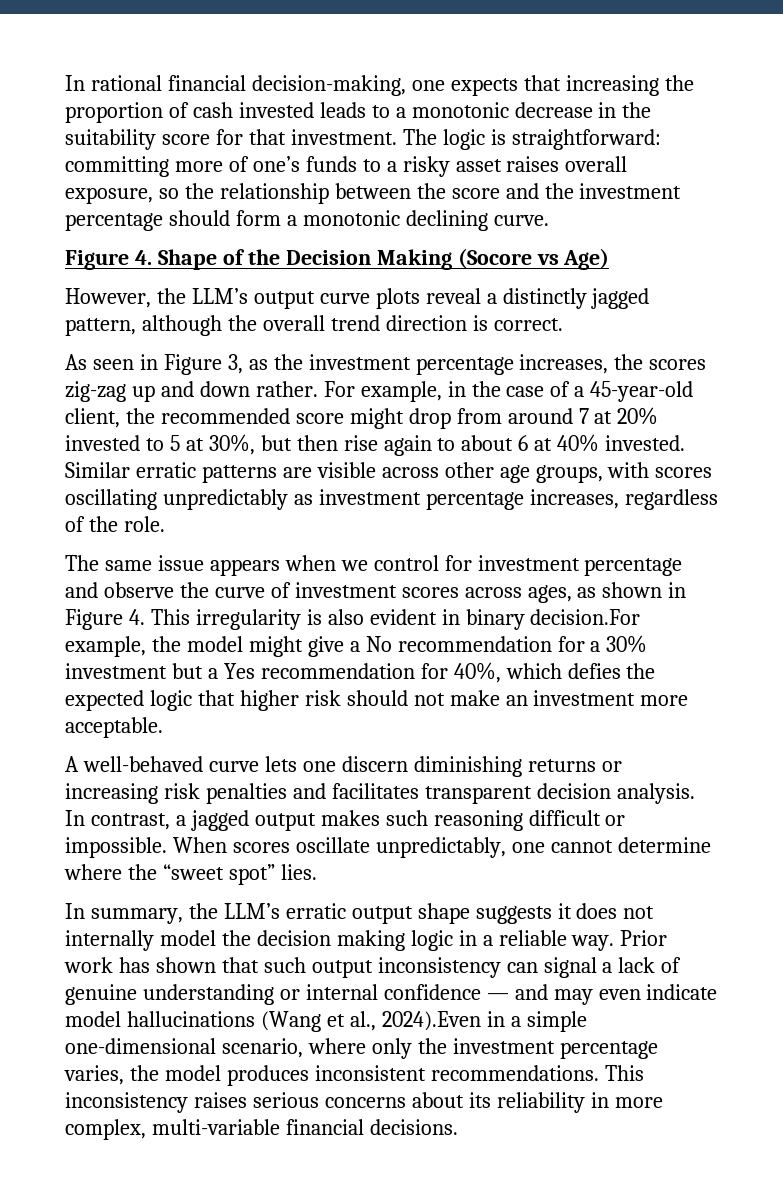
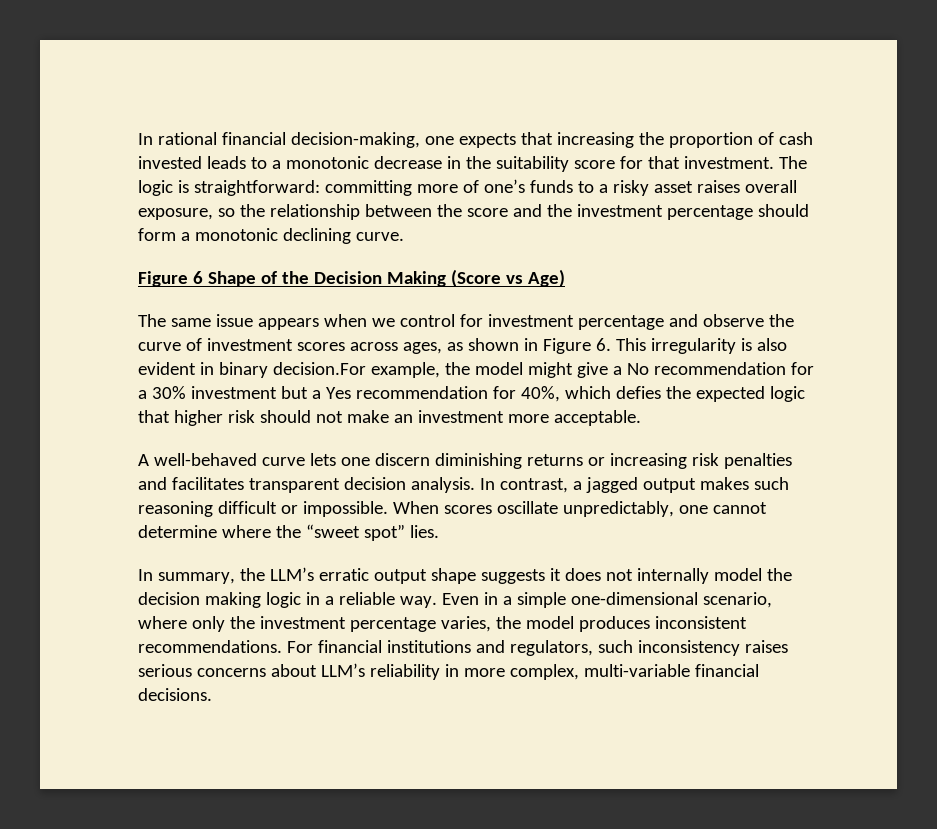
- Figure 4. Shape of the Decision Making (Socore vs Age)
+ Figure 6 Shape of the Decision Making (Score vs Age)
- However, the LLM’s output curve plots reveal a distinctly jagged pattern, although the overall trend direction is correct.
- As seen in Figure 3, as the investment percentage increases, the scores zig-zag up and down rather. For example, in the case of a 45-year-old client, the recommended score might drop from around 7 at 20% invested to 5 at 30%, but then rise again to about 6 at 40% invested. Similar erratic patterns are visible across other age groups, with scores oscillating unpredictably as investment percentage increases, regardless of the role.
- The same issue appears when we control for investment percentage and observe the curve of investment scores across ages, as shown in Figure 4. This irregularity is also evident in binary decision.For example, the model might give a No recommendation for a 30% investment but a Yes recommendation for 40%, which defies the expected logic that higher risk should not make an investment more acceptable.
+ The same issue appears when we control for investment percentage and observe the curve of investment scores across ages, as shown in Figure 6. This irregularity is also evident in binary decision.For example, the model might give a No recommendation for a 30% investment but a Yes recommendation for 40%, which defies the expected logic that higher risk should not make an investment more acceptable.
- Prior work has shown that such output inconsistency can signal a lack of genuine understanding or internal confidence — and may even indicate model hallucinations (Wang et al., 2024).Even in a simple one-dimensional scenario, where only the investment percentage varies, the model produces inconsistent recommendations.
+ Even in a simple one-dimensional scenario, where only the investment percentage varies, the model produces inconsistent recommendations.
- This inconsistency raises serious concerns about its reliability in more complex, multi-variable financial decisions.
+ For financial institutions and regulators, such inconsistency raises serious concerns about LLM’s reliability in more complex, multi-variable financial decisions.

